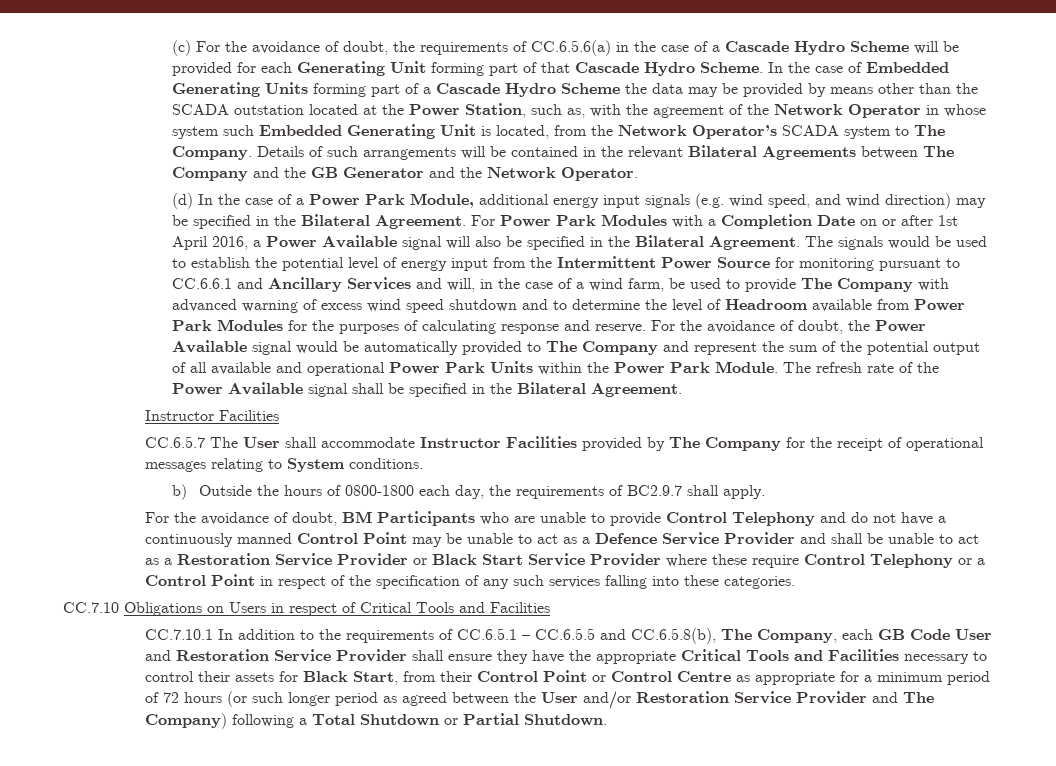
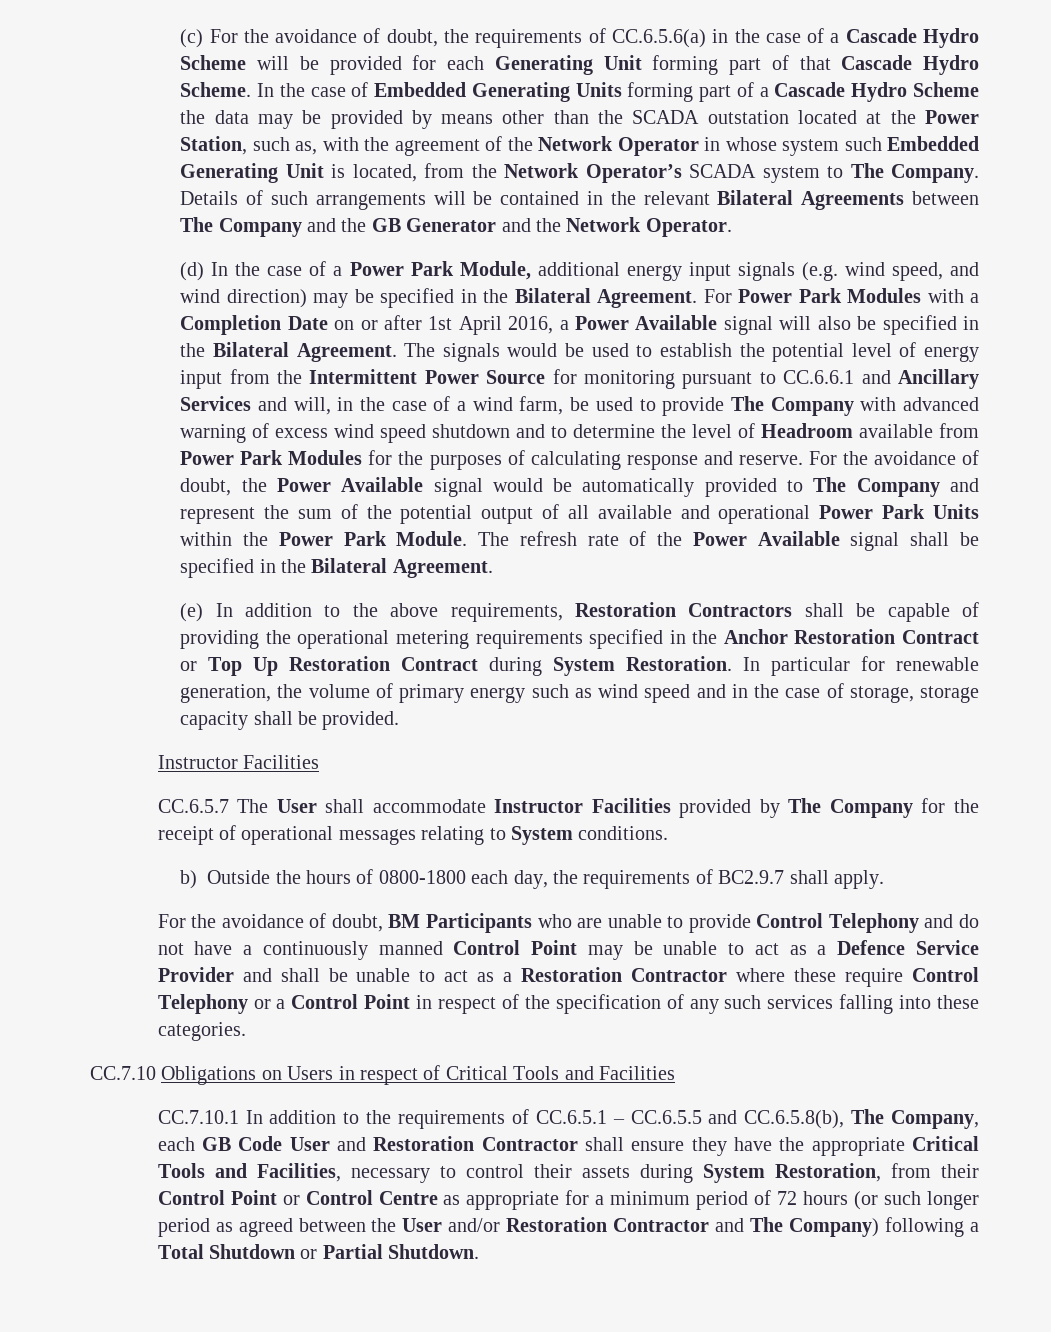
+ (e) In addition to the above requirements, Restoration Contractors shall be capable of providing the operational metering requirements specified in the Anchor Restoration Contract or Top Up Restoration Contract during System Restoration. In particular for renewable generation, the volume of primary energy such as wind speed and in the case of storage, storage capacity shall be provided.
- For the avoidance of doubt, BM Participants who are unable to provide Control Telephony and do not have a continuously manned Control Point may be unable to act as a Defence Service Provider and shall be unable to act as a Restoration Service Provider or Black Start Service Provider where these require Control Telephony or a Control Point in respect of the specification of any such services falling into these categories.
+ For the avoidance of doubt, BM Participants who are unable to provide Control Telephony and do not have a continuously manned Control Point may be unable to act as a Defence Service Provider and shall be unable to act as a Restoration Contractor where these require Control Telephony or a Control Point in respect of the specification of any such services falling into these categories.
- CC.7.10.1 In addition to the requirements of CC.6.5.1 – CC.6.5.5 and CC.6.5.8(b), The Company, each GB Code User and Restoration Service Provider shall ensure they have the appropriate Critical Tools and Facilities necessary to control their assets for Black Start, from their Control Point or Control Centre as appropriate for a minimum period of 72 hours (or such longer period as agreed between the User and/or Restoration Service Provider and The Company) following a Total Shutdown or Partial Shutdown.
+ CC.7.10.1 In addition to the requirements of CC.6.5.1 – CC.6.5.5 and CC.6.5.8(b), The Company, each GB Code User and Restoration Contractor shall ensure they have the appropriate Critical Tools and Facilities, necessary to control their assets during System Restoration, from their Control Point or Control Centre as appropriate for a minimum period of 72 hours (or such longer period as agreed between the User and/or Restoration Contractor and The Company) following a Total Shutdown or Partial Shutdown.

